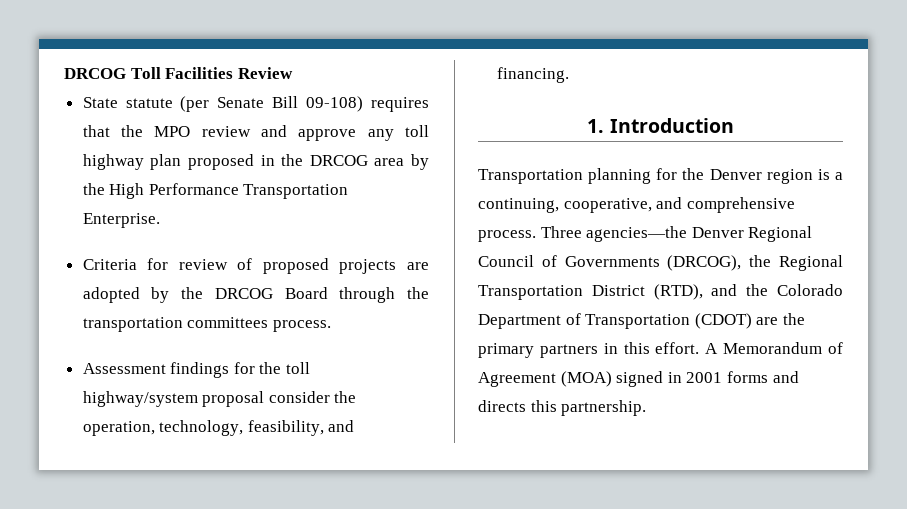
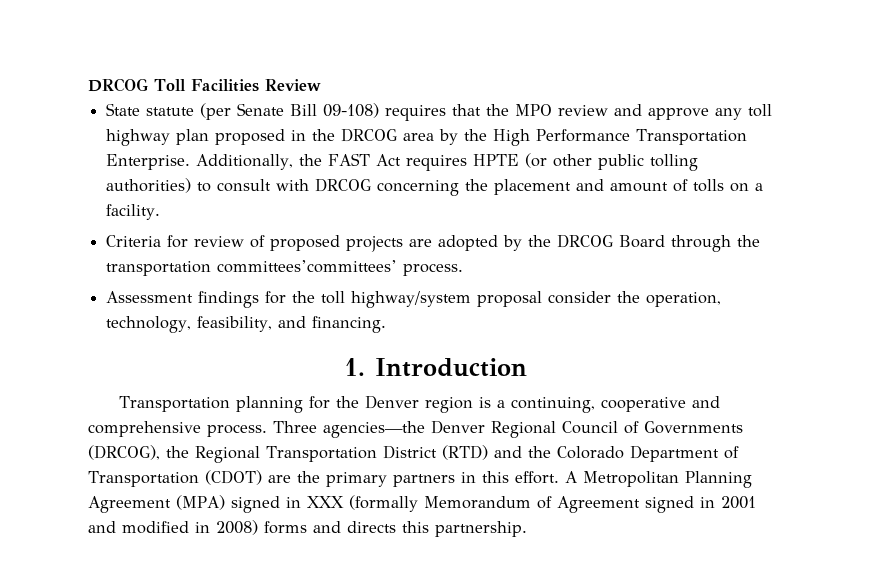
+ Additionally, the FAST Act requires HPTE (or other public tolling authorities) to consult with DRCOG concerning the placement and amount of tolls on a facility.
- Criteria for review of proposed projects are adopted by the DRCOG Board through the transportation committees process.
+ Criteria for review of proposed projects are adopted by the DRCOG Board through the transportation committees’committees’ process.
- Transportation planning for the Denver region is a continuing, cooperative, and comprehensive process.
+ Transportation planning for the Denver region is a continuing, cooperative and comprehensive process.
- Three agencies—the Denver Regional Council of Governments (DRCOG), the Regional Transportation District (RTD), and the Colorado Department of Transportation (CDOT) are the primary partners in this effort.
+ Three agencies—the Denver Regional Council of Governments (DRCOG), the Regional Transportation District (RTD) and the Colorado Department of Transportation (CDOT) are the primary partners in this effort.
- A Memorandum of Agreement (MOA) signed in 2001 forms and directs this partnership.
+ A Metropolitan Planning Agreement (MPA) signed in XXX (formally Memorandum of Agreement signed in 2001 and modified in 2008) forms and directs this partnership.

